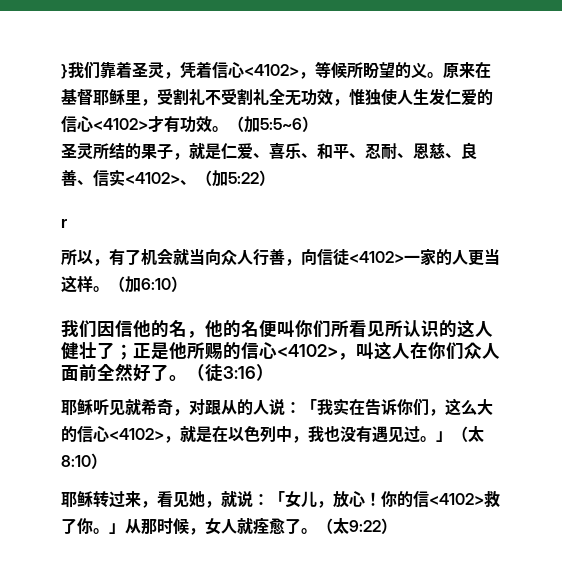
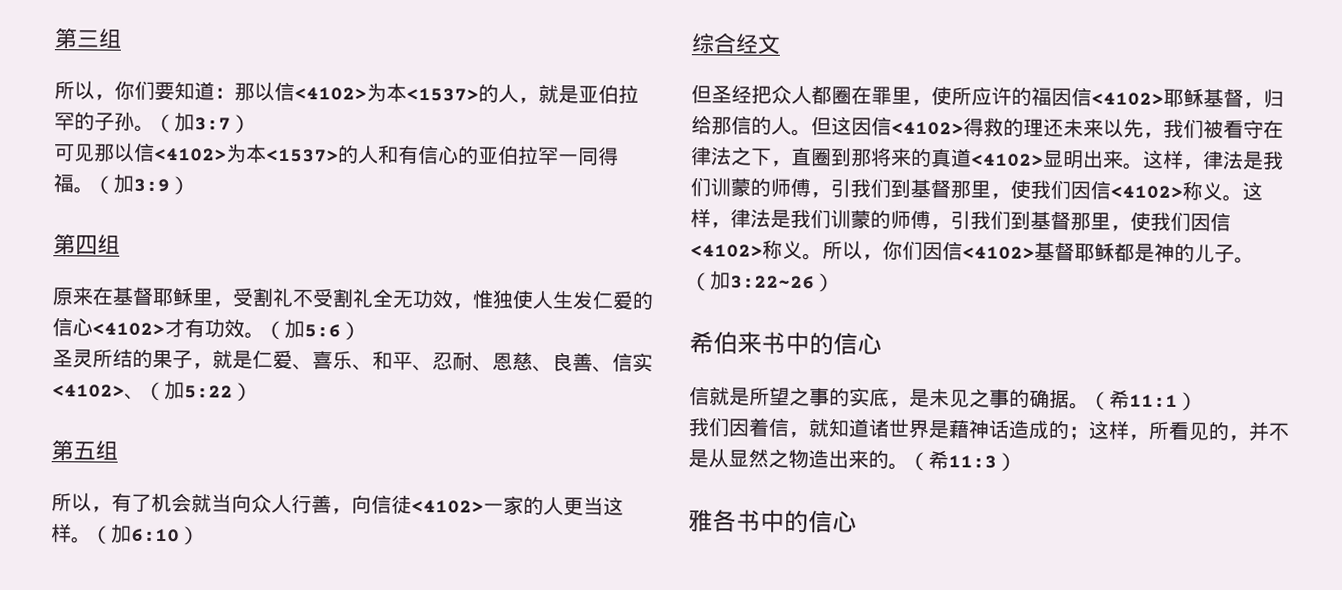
- }我们靠着圣灵，凭着信心<4102>，等候所盼望的义。原来在基督耶稣里，受割礼不受割礼全无功效，惟独使人生发仁爱的信心<4102>才有功效。
+ 第三组
+ 所以，你们要知道：那以信<4102>为本<1537>的人，就是亚伯拉罕的子孙。（加3:7）
+ 可见那以信<4102>为本<1537>的人和有信心的亚伯拉罕一同得福。（加3:9）
+ 第四组
+ 原来在基督耶稣里，受割礼不受割礼全无功效，惟独使人生发仁爱的信心<4102>才有功效。
- （加5:5~6）
+ （加5:6）
- r
+ 第五组
- 我们因信他的名，他的名便叫你们所看见所认识的这人健壮了；正是他所赐的信心<4102>，叫这人在你们众人面前全然好了。（徒3:16）
- 耶稣听见就希奇，对跟从的人说：「我实在告诉你们，这么大的信心<4102>，就是在以色列中，我也没有遇见过。」（太8:10）
- 耶稣转过来，看见她，就说：「女儿，放心！你的信<4102>救了你。」从那时候，女人就痊愈了。（太9:22）
+ 综合经文
+ 但圣经把众人都圈在罪里，使所应许的福因信<4102>耶稣基督，归给那信的人。但这因信<4102>得救的理还未来以先，我们被看守在律法之下，直圈到那将来的真道<4102>显明出来。这样，律法是我们训蒙的师傅，引我们到基督那里，使我们因信<4102>称义。这样，律法是我们训蒙的师傅，引我们到基督那里，使我们因信<4102>称义。所以，你们因信<4102>基督耶稣都是神的儿子。（加3:22~26）
+ 希伯来书中的信心
+ 信就是所望之事的实底，是未见之事的确据。（希11:1）
+ 我们因着信，就知道诸世界是藉神话造成的；这样，所看见的，并不是从显然之物造出来的。（希11:3）
+ 雅各书中的信心

